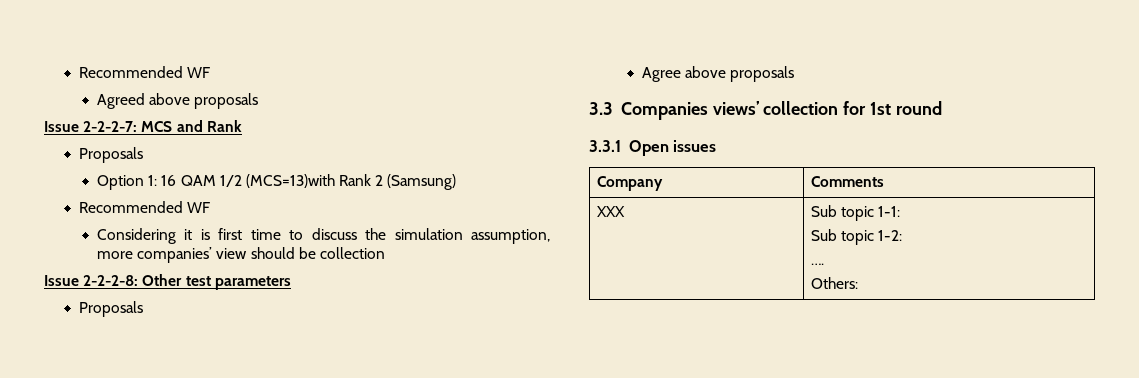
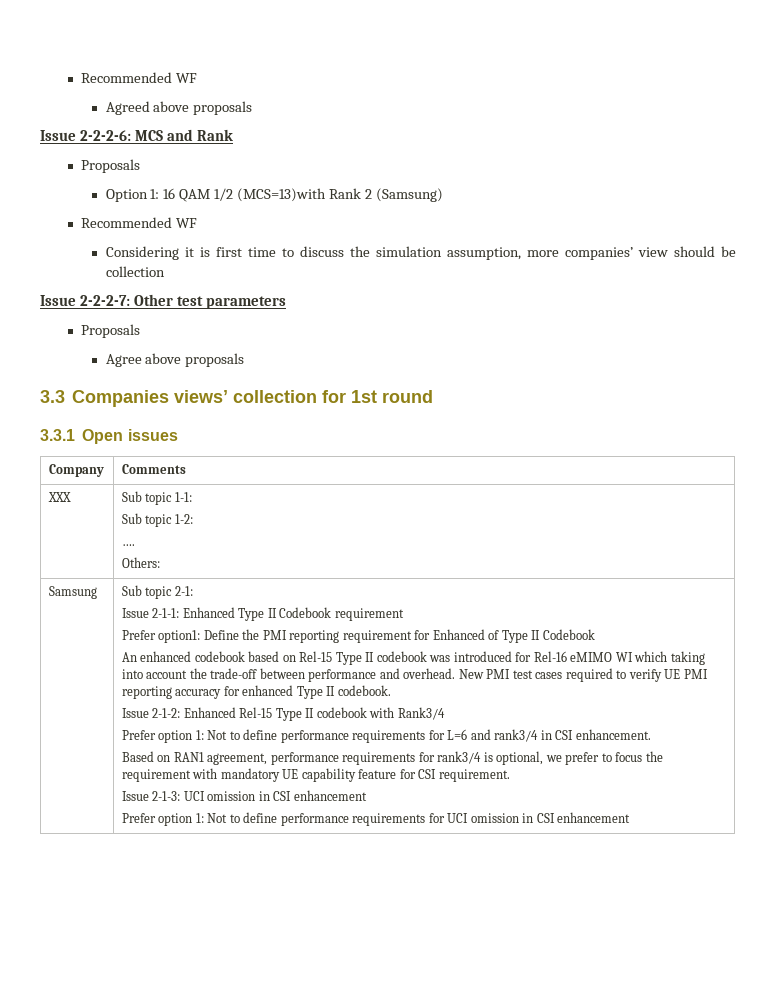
- Issue 2-2-2-7: MCS and Rank
+ Issue 2-2-2-6: MCS and Rank
- Issue 2-2-2-8: Other test parameters
+ Issue 2-2-2-7: Other test parameters
+ Samsung | Sub topic 2-1:
+ Issue 2-1-1: Enhanced Type II Codebook requirement
+ Prefer option1: Define the PMI reporting requirement for Enhanced of Type II Codebook
+ An enhanced codebook based on Rel-15 Type II codebook was introduced for Rel-16 eMIMO WI which taking into account the trade-off between performance and overhead. New PMI test cases required to verify UE PMI reporting accuracy for enhanced Type II codebook.
+ Issue 2-1-2: Enhanced Rel-15 Type II codebook with Rank3/4
+ Prefer option 1: Not to define performance requirements for L=6 and rank3/4 in CSI enhancement.
+ Based on RAN1 agreement, performance requirements for rank3/4 is optional, we prefer to focus the requirement with mandatory UE capability feature for CSI requirement.
+ Issue 2-1-3: UCI omission in CSI enhancement
+ Prefer option 1: Not to define performance requirements for UCI omission in CSI enhancement

